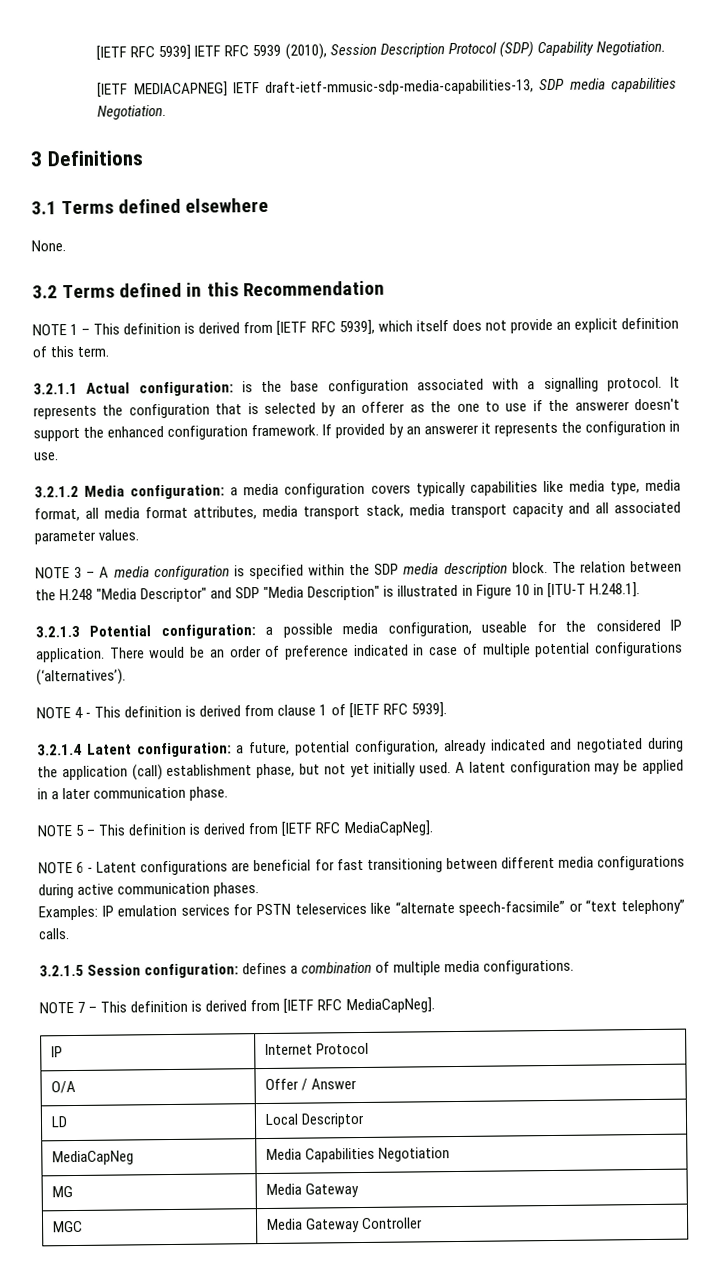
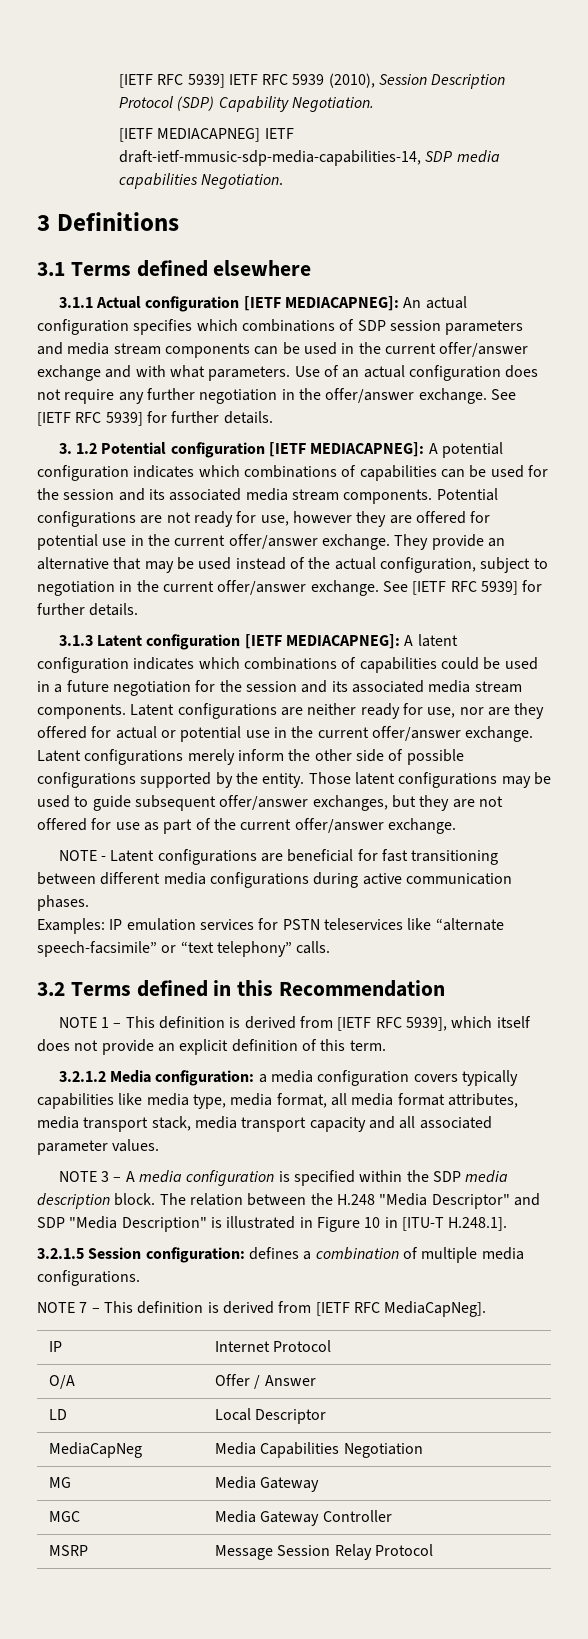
- [IETF MEDIACAPNEG] IETF draft-ietf-mmusic-sdp-media-capabilities-13, SDP media capabilities Negotiation.
+ [IETF MEDIACAPNEG] IETF draft-ietf-mmusic-sdp-media-capabilities-14, SDP media capabilities Negotiation.
- None.
+ 3.1.1 Actual configuration [IETF MEDIACAPNEG]: An actual configuration specifies which combinations of SDP session parameters and media stream components can be used in the current offer/answer exchange and with what parameters. Use of an actual configuration does not require any further negotiation in the offer/answer exchange. See [IETF RFC 5939] for further details.
+ 3. 1.2 Potential configuration [IETF MEDIACAPNEG]: A potential configuration indicates which combinations of capabilities can be used for the session and its associated media stream components. Potential configurations are not ready for use, however they are offered for potential use in the current offer/answer exchange. They provide an alternative that may be used instead of the actual configuration, subject to negotiation in the current offer/answer exchange. See [IETF RFC 5939] for further details.
+ 3.1.3 Latent configuration [IETF MEDIACAPNEG]: A latent configuration indicates which combinations of capabilities could be used in a future negotiation for the session and its associated media stream components. Latent configurations are neither ready for use, nor are they offered for actual or potential use in the current offer/answer exchange. Latent configurations merely inform the other side of possible configurations supported by the entity. Those latent configurations may be used to guide subsequent offer/answer exchanges, but they are not offered for use as part of the current offer/answer exchange.
+ NOTE - Latent configurations are beneficial for fast transitioning between different media configurations during active communication phases.
+ Examples: IP emulation services for PSTN teleservices like “alternate speech-facsimile” or “text telephony” calls.
- 3.2.1.1 Actual configuration: is the base configuration associated with a signalling protocol. It represents the configuration that is selected by an offerer as the one to use if the answerer doesn't support the enhanced configuration framework. If provided by an answerer it represents the configuration in use.
- 3.2.1.3 Potential configuration: a possible media configuration, useable for the considered IP application. There would be an order of preference indicated in case of multiple potential configurations (‘alternatives’).
- NOTE 4 - This definition is derived from clause 1 of [IETF RFC 5939].
- 3.2.1.4 Latent configuration: a future, potential configuration, already indicated and negotiated during the application (call) establishment phase, but not yet initially used. A latent configuration may be applied in a later communication phase.
- NOTE 5 – This definition is derived from [IETF RFC MediaCapNeg].
- NOTE 6 - Latent configurations are beneficial for fast transitioning between different media configurations during active communication phases.
- Examples: IP emulation services for PSTN teleservices like “alternate speech-facsimile” or “text telephony” calls.
+ MSRP | Message Session Relay Protocol

